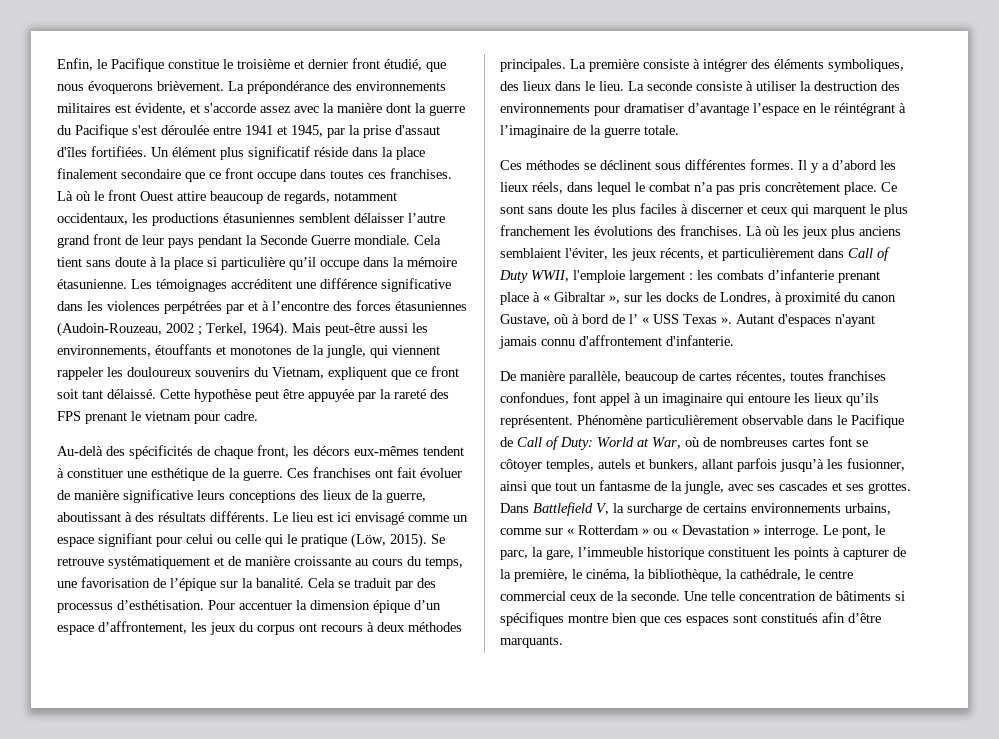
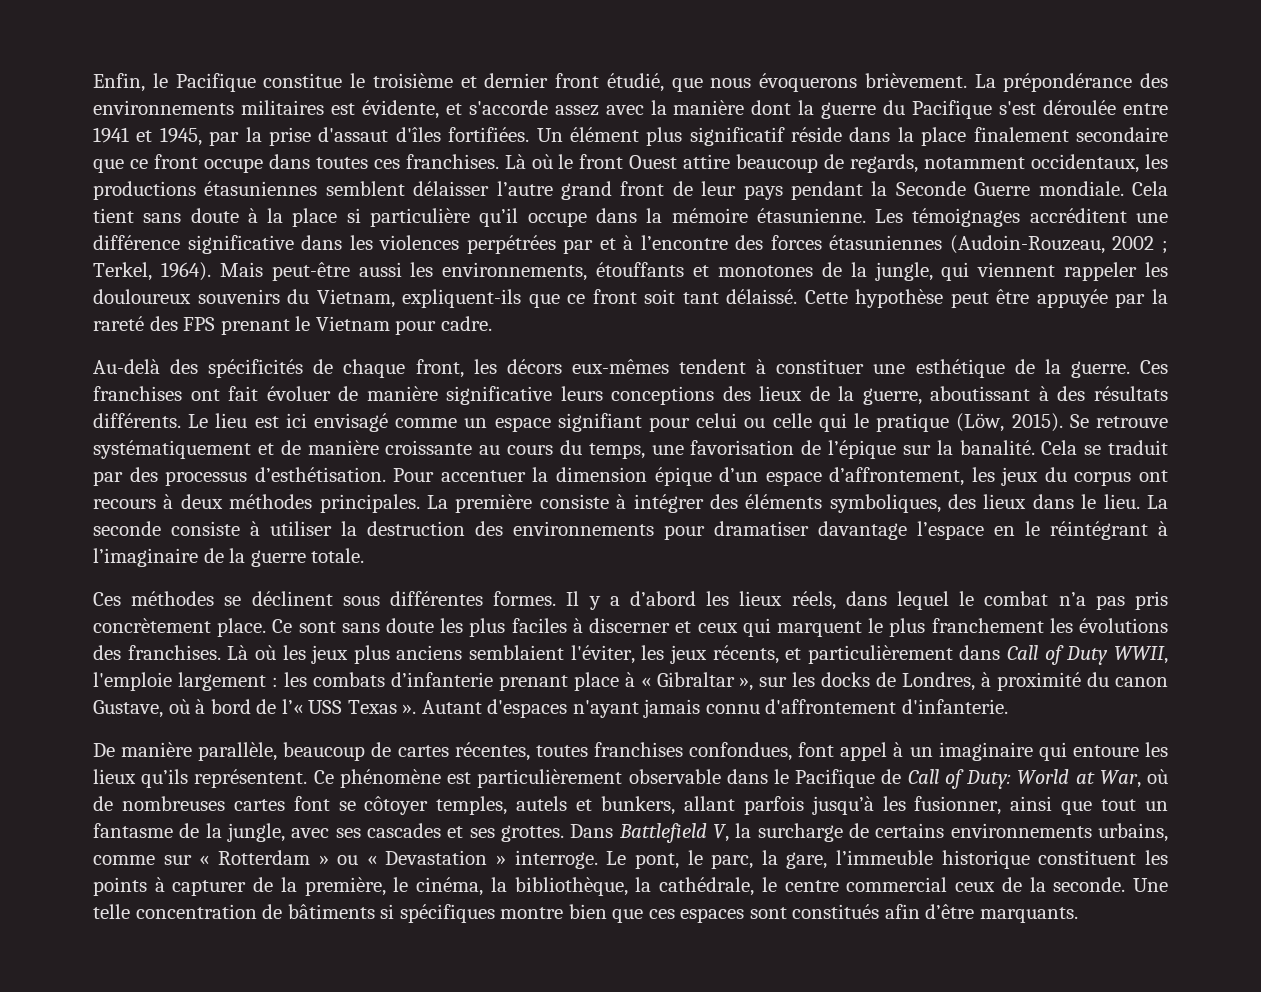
- Mais peut-être aussi les environnements, étouffants et monotones de la jungle, qui viennent rappeler les douloureux souvenirs du Vietnam, expliquent que ce front soit tant délaissé.
+ Mais peut-être aussi les environnements, étouffants et monotones de la jungle, qui viennent rappeler les douloureux souvenirs du Vietnam, expliquent-ils que ce front soit tant délaissé.
- Cette hypothèse peut être appuyée par la rareté des FPS prenant le vietnam pour cadre.
+ Cette hypothèse peut être appuyée par la rareté des FPS prenant le Vietnam pour cadre.
- La seconde consiste à utiliser la destruction des environnements pour dramatiser d’avantage l’espace en le réintégrant à l’imaginaire de la guerre totale.
+ La seconde consiste à utiliser la destruction des environnements pour dramatiser davantage l’espace en le réintégrant à l’imaginaire de la guerre totale.
- Là où les jeux plus anciens semblaient l'éviter, les jeux récents, et particulièrement dans Call of Duty WWII, l'emploie largement : les combats d’infanterie prenant place à « Gibraltar », sur les docks de Londres, à proximité du canon Gustave, où à bord de l’ « USS Texas ».
+ Là où les jeux plus anciens semblaient l'éviter, les jeux récents, et particulièrement dans Call of Duty WWII, l'emploie largement : les combats d’infanterie prenant place à « Gibraltar », sur les docks de Londres, à proximité du canon Gustave, où à bord de l’« USS Texas ».
- Phénomène particulièrement observable dans le Pacifique de Call of Duty: World at War, où de nombreuses cartes font se côtoyer temples, autels et bunkers, allant parfois jusqu’à les fusionner, ainsi que tout un fantasme de la jungle, avec ses cascades et ses grottes.
+ Ce phénomène est particulièrement observable dans le Pacifique de Call of Duty: World at War, où de nombreuses cartes font se côtoyer temples, autels et bunkers, allant parfois jusqu’à les fusionner, ainsi que tout un fantasme de la jungle, avec ses cascades et ses grottes.

